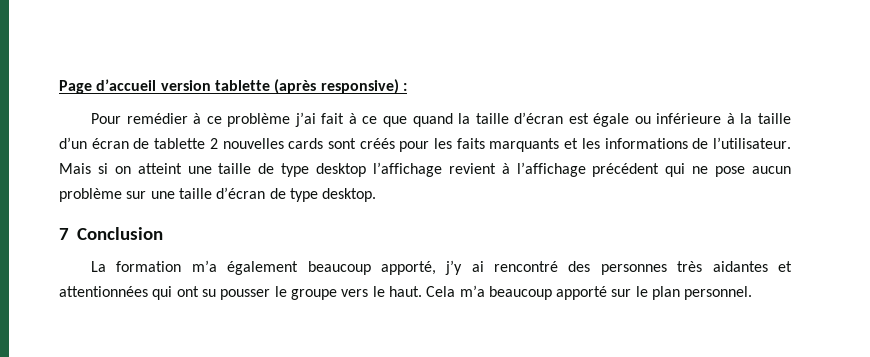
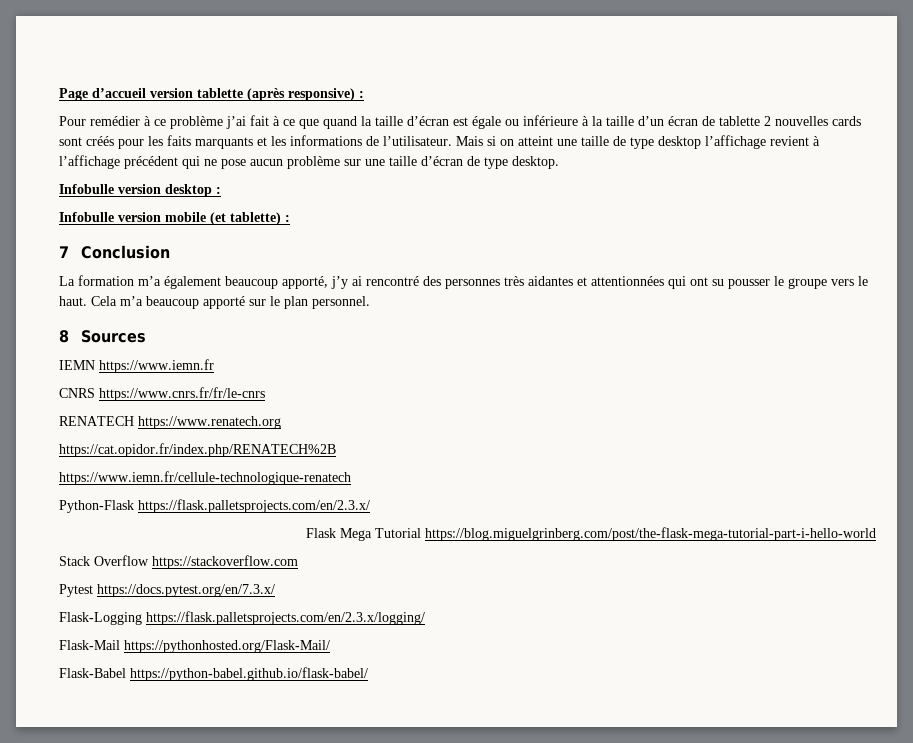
+ Infobulle version desktop :
+ Infobulle version mobile (et tablette) :
+ 8 Sources
+ IEMN https://www.iemn.fr
+ CNRS https://www.cnrs.fr/fr/le-cnrs
+ RENATECH https://www.renatech.org
+ https://cat.opidor.fr/index.php/RENATECH%2B
+ https://www.iemn.fr/cellule-technologique-renatech
+ Python-Flask https://flask.palletsprojects.com/en/2.3.x/
+ Flask Mega Tutorial https://blog.miguelgrinberg.com/post/the-flask-mega-tutorial-part-i-hello-world
+ Stack Overflow https://stackoverflow.com
+ Pytest https://docs.pytest.org/en/7.3.x/
+ Flask-Logging https://flask.palletsprojects.com/en/2.3.x/logging/
+ Flask-Mail https://pythonhosted.org/Flask-Mail/
+ Flask-Babel https://python-babel.github.io/flask-babel/

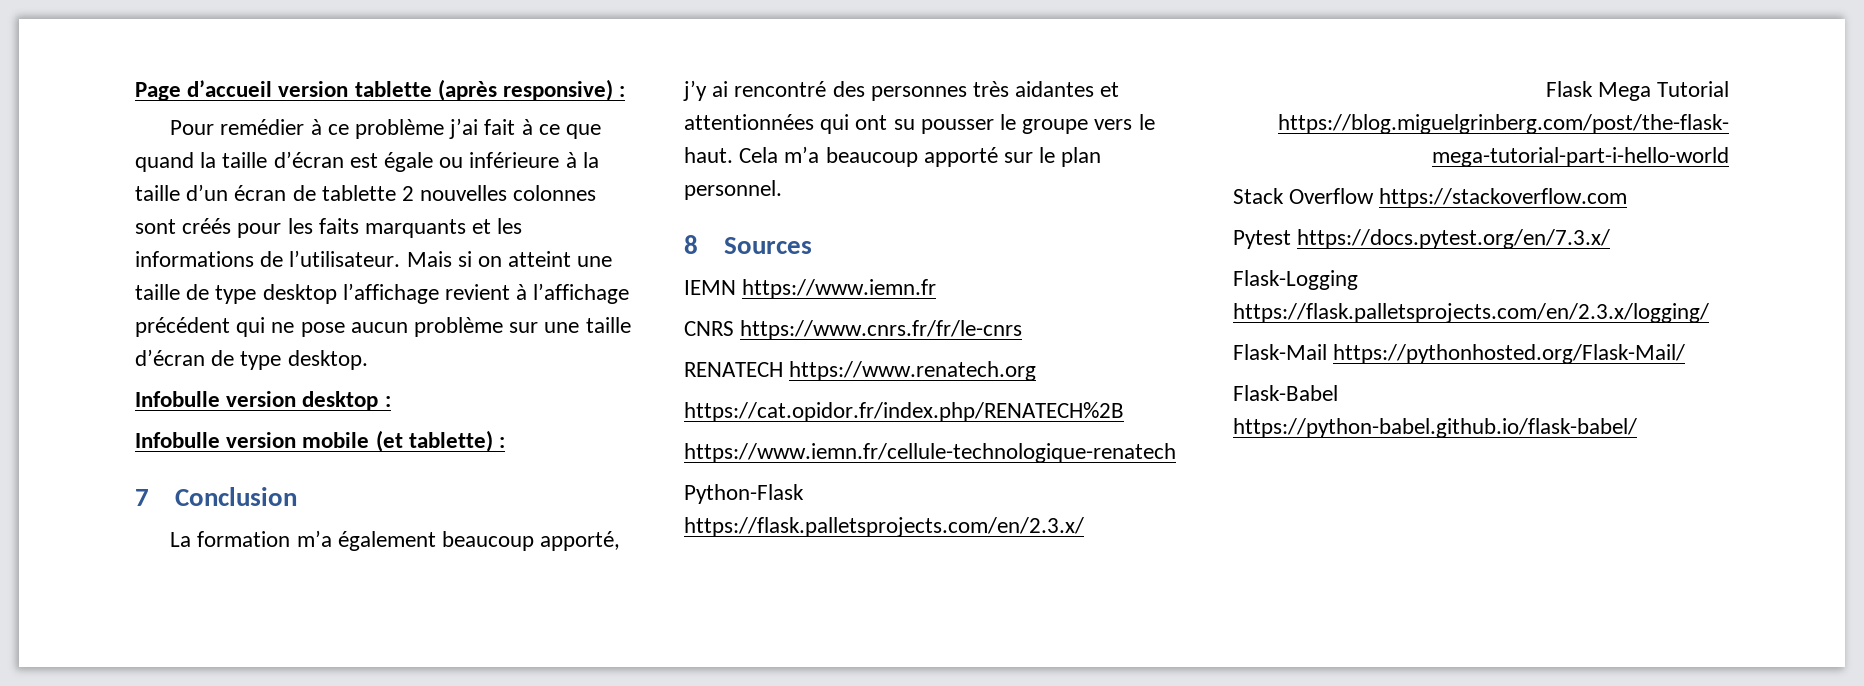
- Pour remédier à ce problème j’ai fait à ce que quand la taille d’écran est égale ou inférieure à la taille d’un écran de tablette 2 nouvelles cards sont créés pour les faits marquants et les informations de l’utilisateur.
+ Pour remédier à ce problème j’ai fait à ce que quand la taille d’écran est égale ou inférieure à la taille d’un écran de tablette 2 nouvelles colonnes sont créés pour les faits marquants et les informations de l’utilisateur.

